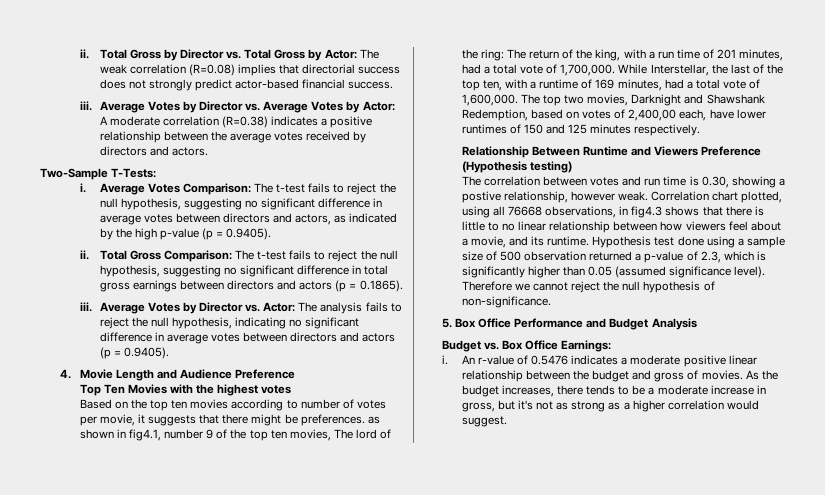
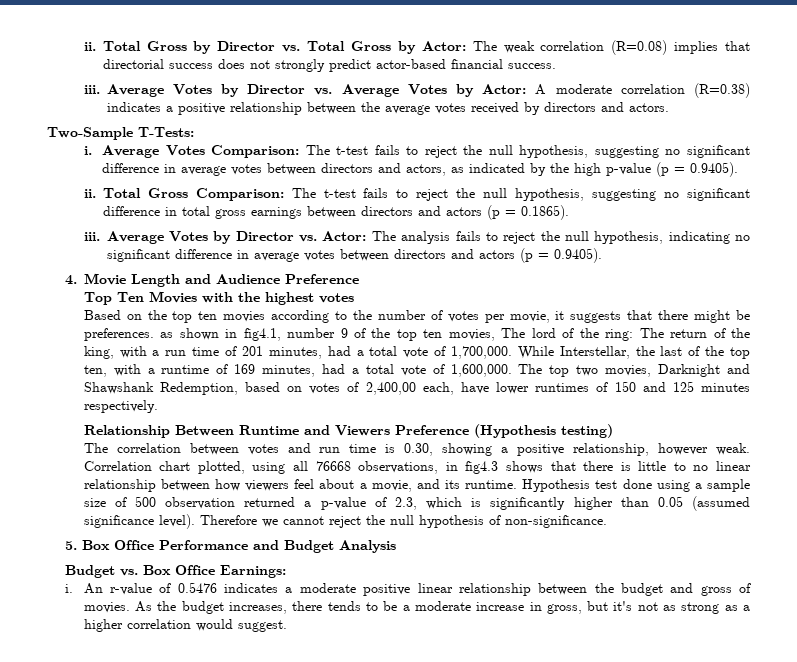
- Based on the top ten movies according to number of votes per movie, it suggests that there might be preferences. as shown in fig4.1, number 9 of the top ten movies, The lord of the ring: The return of the king, with a run time of 201 minutes, had a total vote of 1,700,000.
+ Based on the top ten movies according to the number of votes per movie, it suggests that there might be preferences. as shown in fig4.1, number 9 of the top ten movies, The lord of the ring: The return of the king, with a run time of 201 minutes, had a total vote of 1,700,000.
- The correlation between votes and run time is 0.30, showing a postive relationship, however weak.
+ The correlation between votes and run time is 0.30, showing a positive relationship, however weak.

